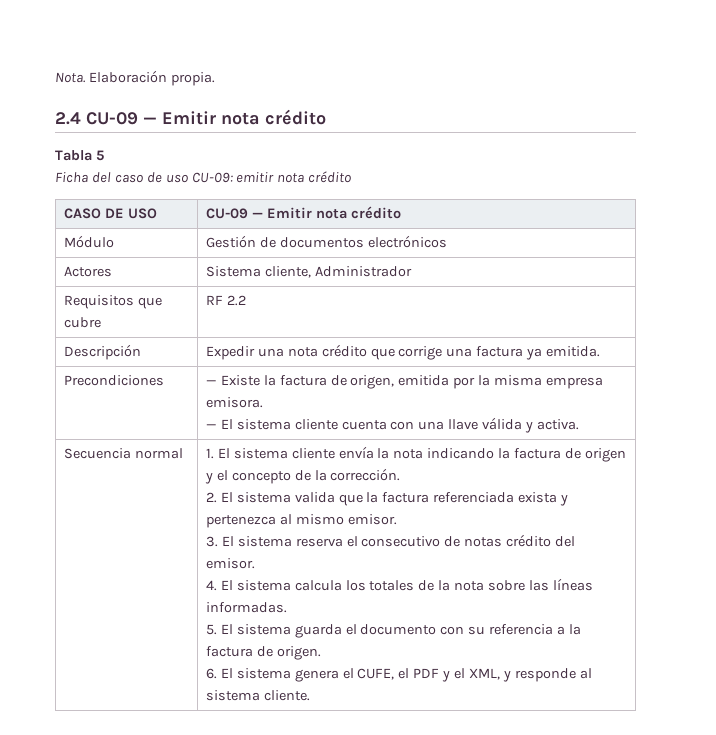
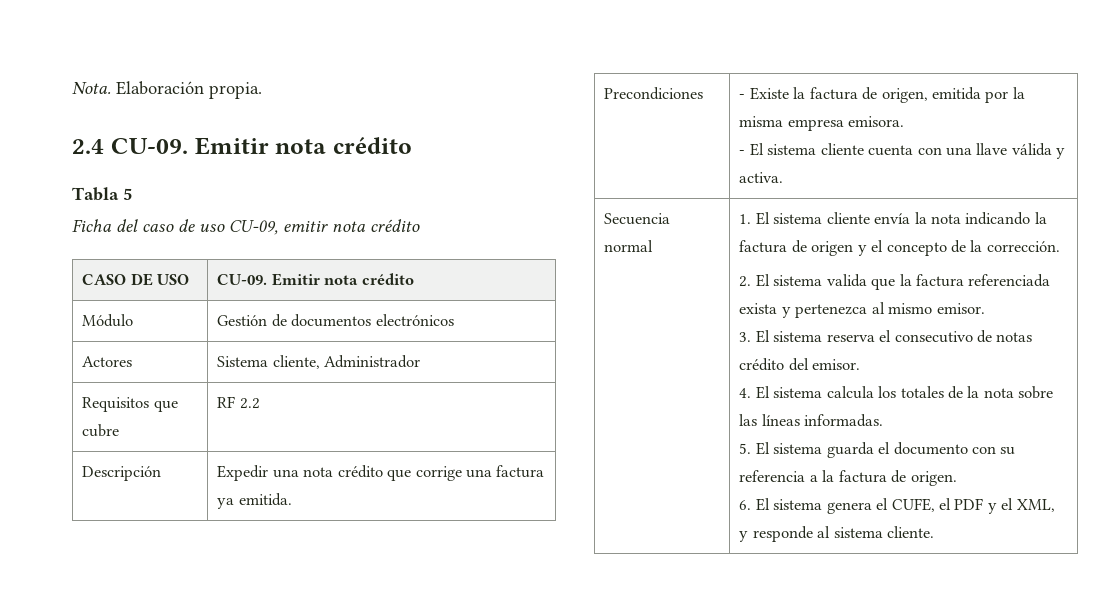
- 2.4 CU-09 — Emitir nota crédito
+ 2.4 CU-09. Emitir nota crédito
- Ficha del caso de uso CU-09: emitir nota crédito
+ Ficha del caso de uso CU-09, emitir nota crédito
- CASO DE USO | CU-09 — Emitir nota crédito
+ CASO DE USO | CU-09. Emitir nota crédito
- Precondiciones | — Existe la factura de origen, emitida por la misma empresa emisora.
- — El sistema cliente cuenta con una llave válida y activa.
+ Precondiciones | - Existe la factura de origen, emitida por la misma empresa emisora.
+ - El sistema cliente cuenta con una llave válida y activa.

